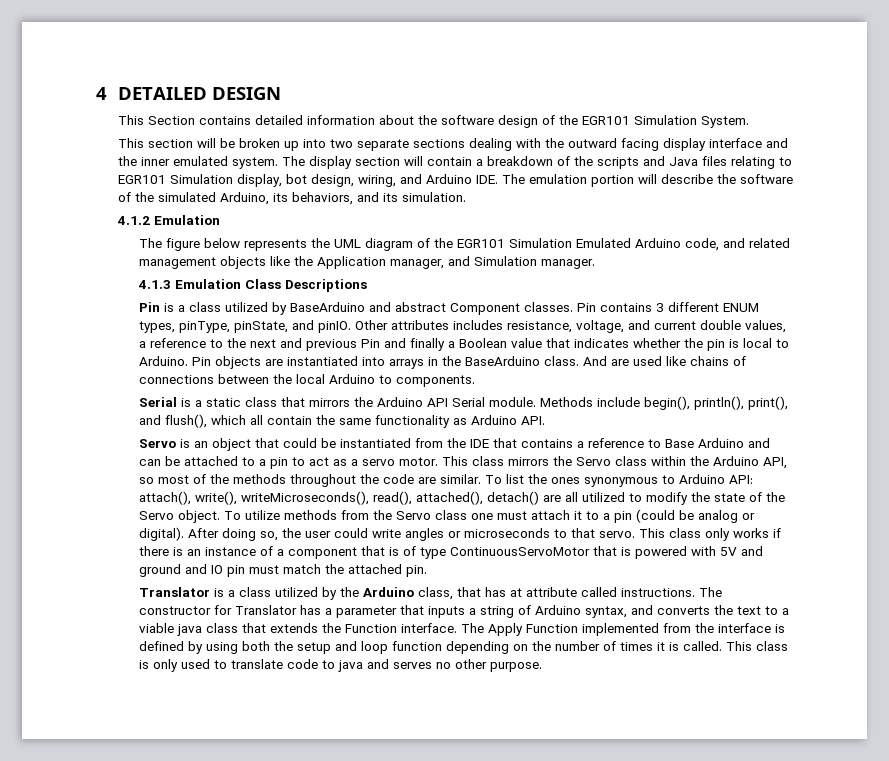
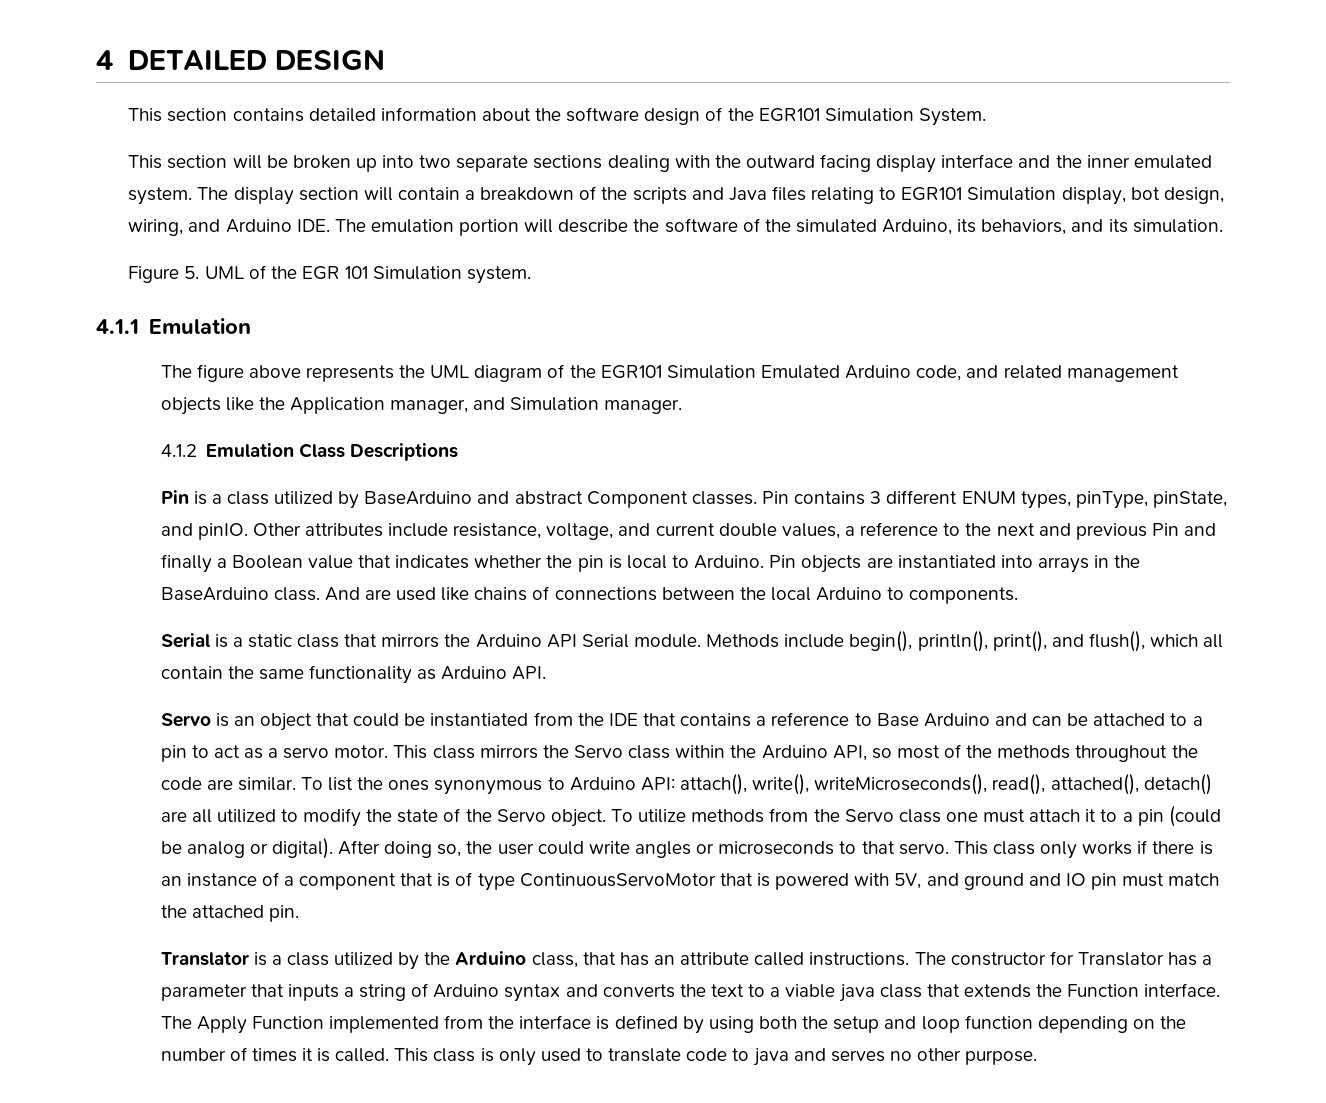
- This Section contains detailed information about the software design of the EGR101 Simulation System.
+ This section contains detailed information about the software design of the EGR101 Simulation System.
- 4.1.2 Emulation
+ Figure 5. UML of the EGR 101 Simulation system.
+ 4.1.1 Emulation
- The figure below represents the UML diagram of the EGR101 Simulation Emulated Arduino code, and related management objects like the Application manager, and Simulation manager.
+ The figure above represents the UML diagram of the EGR101 Simulation Emulated Arduino code, and related management objects like the Application manager, and Simulation manager.
- 4.1.3 Emulation Class Descriptions
+ 4.1.2 Emulation Class Descriptions
- Other attributes includes resistance, voltage, and current double values, a reference to the next and previous Pin and finally a Boolean value that indicates whether the pin is local to Arduino.
+ Other attributes include resistance, voltage, and current double values, a reference to the next and previous Pin and finally a Boolean value that indicates whether the pin is local to Arduino.
- This class only works if there is an instance of a component that is of type ContinuousServoMotor that is powered with 5V and ground and IO pin must match the attached pin.
+ This class only works if there is an instance of a component that is of type ContinuousServoMotor that is powered with 5V, and ground and IO pin must match the attached pin.
- Translator is a class utilized by the Arduino class, that has at attribute called instructions.
+ Translator is a class utilized by the Arduino class, that has an attribute called instructions.
- The constructor for Translator has a parameter that inputs a string of Arduino syntax, and converts the text to a viable java class that extends the Function interface.
+ The constructor for Translator has a parameter that inputs a string of Arduino syntax and converts the text to a viable java class that extends the Function interface.

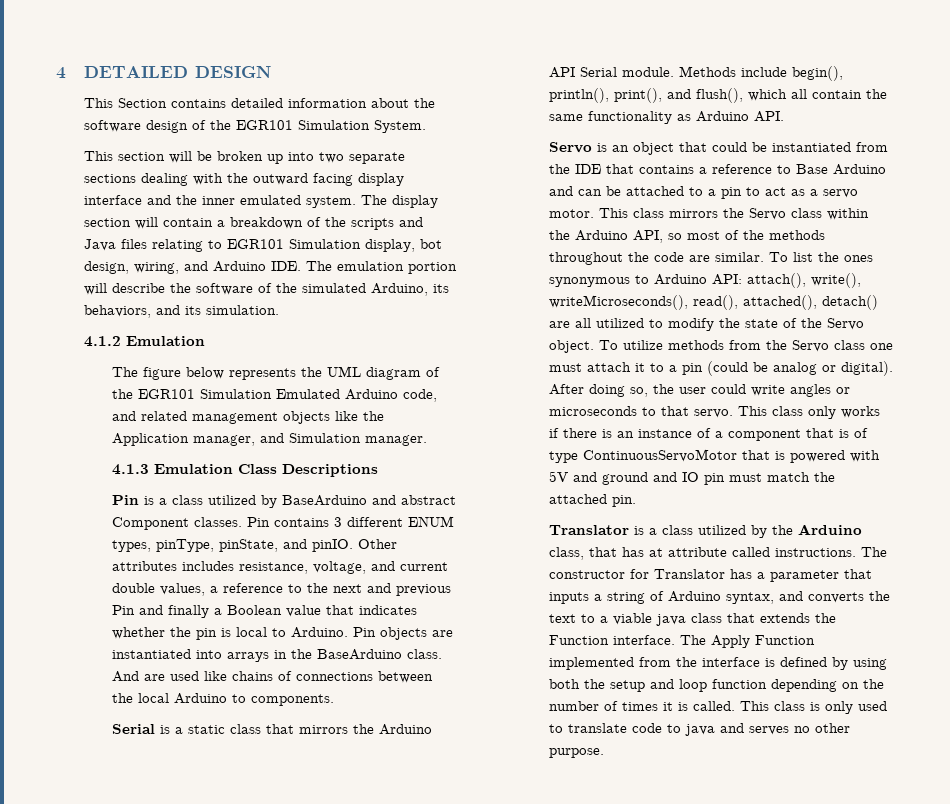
- This section contains detailed information about the software design of the EGR101 Simulation System.
+ This Section contains detailed information about the software design of the EGR101 Simulation System.
- Figure 5. UML of the EGR 101 Simulation system.
- 4.1.1 Emulation
+ 4.1.2 Emulation
- The figure above represents the UML diagram of the EGR101 Simulation Emulated Arduino code, and related management objects like the Application manager, and Simulation manager.
+ The figure below represents the UML diagram of the EGR101 Simulation Emulated Arduino code, and related management objects like the Application manager, and Simulation manager.
- 4.1.2 Emulation Class Descriptions
+ 4.1.3 Emulation Class Descriptions
- Other attributes include resistance, voltage, and current double values, a reference to the next and previous Pin and finally a Boolean value that indicates whether the pin is local to Arduino.
+ Other attributes includes resistance, voltage, and current double values, a reference to the next and previous Pin and finally a Boolean value that indicates whether the pin is local to Arduino.
- This class only works if there is an instance of a component that is of type ContinuousServoMotor that is powered with 5V, and ground and IO pin must match the attached pin.
+ This class only works if there is an instance of a component that is of type ContinuousServoMotor that is powered with 5V and ground and IO pin must match the attached pin.
- Translator is a class utilized by the Arduino class, that has an attribute called instructions.
+ Translator is a class utilized by the Arduino class, that has at attribute called instructions.
- The constructor for Translator has a parameter that inputs a string of Arduino syntax and converts the text to a viable java class that extends the Function interface.
+ The constructor for Translator has a parameter that inputs a string of Arduino syntax, and converts the text to a viable java class that extends the Function interface.

